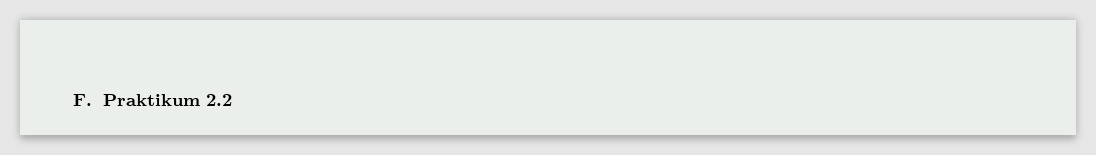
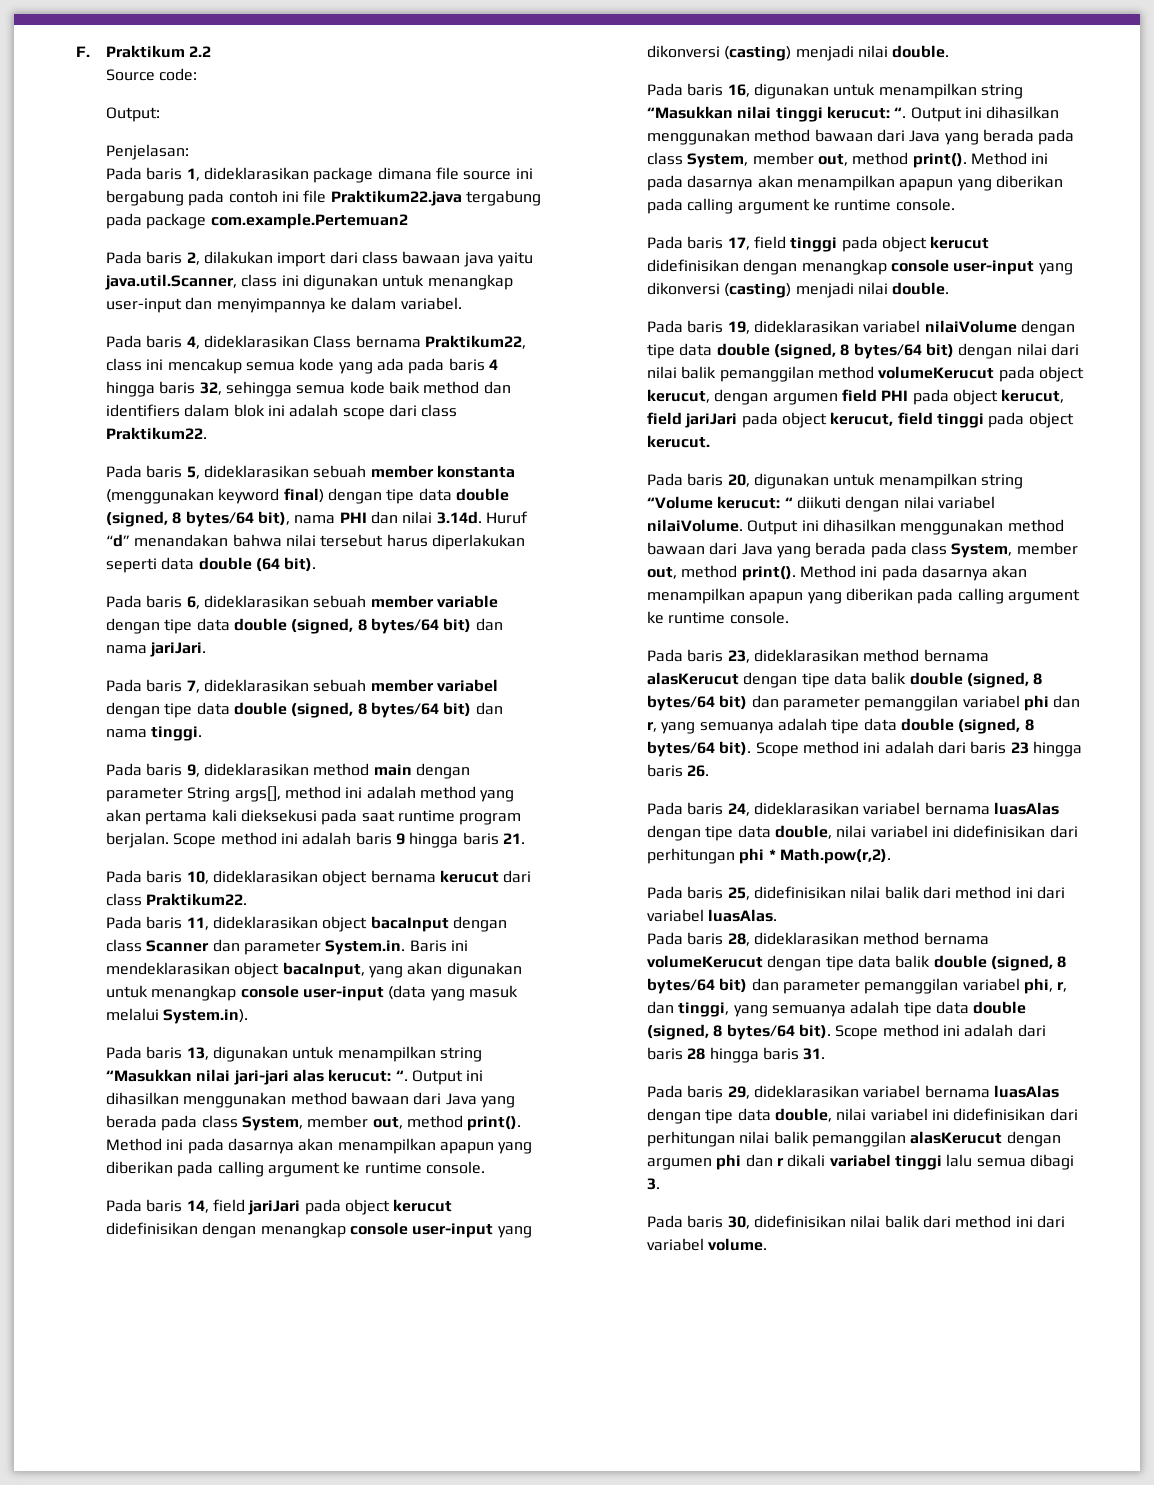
+ Source code:
+ Output:
+ Penjelasan:
+ Pada baris 1, dideklarasikan package dimana file source ini bergabung pada contoh ini file Praktikum22.java tergabung pada package com.example.Pertemuan2
+ Pada baris 2, dilakukan import dari class bawaan java yaitu java.util.Scanner, class ini digunakan untuk menangkap user-input dan menyimpannya ke dalam variabel.
+ Pada baris 4, dideklarasikan Class bernama Praktikum22, class ini mencakup semua kode yang ada pada baris 4 hingga baris 32, sehingga semua kode baik method dan identifiers dalam blok ini adalah scope dari class Praktikum22.
+ Pada baris 5, dideklarasikan sebuah member konstanta (menggunakan keyword final) dengan tipe data double (signed, 8 bytes/64 bit), nama PHI dan nilai 3.14d. Huruf “d” menandakan bahwa nilai tersebut harus diperlakukan seperti data double (64 bit).
+ Pada baris 6, dideklarasikan sebuah member variable dengan tipe data double (signed, 8 bytes/64 bit) dan nama jariJari.
+ Pada baris 7, dideklarasikan sebuah member variabel dengan tipe data double (signed, 8 bytes/64 bit) dan nama tinggi.
+ Pada baris 9, dideklarasikan method main dengan parameter String args[], method ini adalah method yang akan pertama kali dieksekusi pada saat runtime program berjalan. Scope method ini adalah baris 9 hingga baris 21.
+ Pada baris 10, dideklarasikan object bernama kerucut dari class Praktikum22.
+ Pada baris 11, dideklarasikan object bacaInput dengan class Scanner dan parameter System.in. Baris ini mendeklarasikan object bacaInput, yang akan digunakan untuk menangkap console user-input (data yang masuk melalui System.in).
+ Pada baris 13, digunakan untuk menampilkan string “Masukkan nilai jari-jari alas kerucut: “. Output ini dihasilkan menggunakan method bawaan dari Java yang berada pada class System, member out, method print(). Method ini pada dasarnya akan menampilkan apapun yang diberikan pada calling argument ke runtime console.
+ Pada baris 14, field jariJari pada object kerucut didefinisikan dengan menangkap console user-input yang dikonversi (casting) menjadi nilai double.
+ Pada baris 16, digunakan untuk menampilkan string “Masukkan nilai tinggi kerucut: “. Output ini dihasilkan menggunakan method bawaan dari Java yang berada pada class System, member out, method print(). Method ini pada dasarnya akan menampilkan apapun yang diberikan pada calling argument ke runtime console.
+ Pada baris 17, field tinggi pada object kerucut didefinisikan dengan menangkap console user-input yang dikonversi (casting) menjadi nilai double.
+ Pada baris 19, dideklarasikan variabel nilaiVolume dengan tipe data double (signed, 8 bytes/64 bit) dengan nilai dari nilai balik pemanggilan method volumeKerucut pada object kerucut, dengan argumen field PHI pada object kerucut, field jariJari pada object kerucut, field tinggi pada object kerucut.
+ Pada baris 20, digunakan untuk menampilkan string “Volume kerucut: “ diikuti dengan nilai variabel nilaiVolume. Output ini dihasilkan menggunakan method bawaan dari Java yang berada pada class System, member out, method print(). Method ini pada dasarnya akan menampilkan apapun yang diberikan pada calling argument ke runtime console.
+ Pada baris 23, dideklarasikan method bernama alasKerucut dengan tipe data balik double (signed, 8 bytes/64 bit) dan parameter pemanggilan variabel phi dan r, yang semuanya adalah tipe data double (signed, 8 bytes/64 bit). Scope method ini adalah dari baris 23 hingga baris 26.
+ Pada baris 24, dideklarasikan variabel bernama luasAlas dengan tipe data double, nilai variabel ini didefinisikan dari perhitungan phi * Math.pow(r,2).
+ Pada baris 25, didefinisikan nilai balik dari method ini dari variabel luasAlas.
+ Pada baris 28, dideklarasikan method bernama volumeKerucut dengan tipe data balik double (signed, 8 bytes/64 bit) dan parameter pemanggilan variabel phi, r, dan tinggi, yang semuanya adalah tipe data double (signed, 8 bytes/64 bit). Scope method ini adalah dari baris 28 hingga baris 31.
+ Pada baris 29, dideklarasikan variabel bernama luasAlas dengan tipe data double, nilai variabel ini didefinisikan dari perhitungan nilai balik pemanggilan alasKerucut dengan argumen phi dan r dikali variabel tinggi lalu semua dibagi 3.
+ Pada baris 30, didefinisikan nilai balik dari method ini dari variabel volume.

